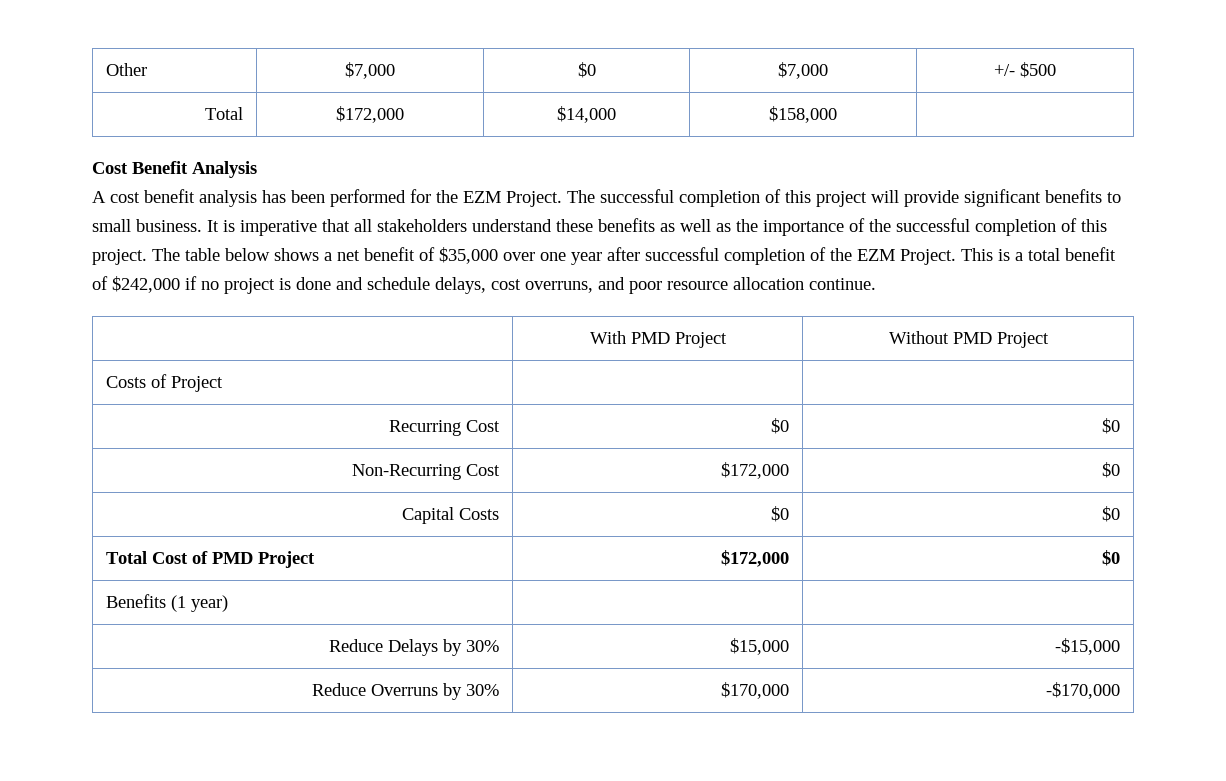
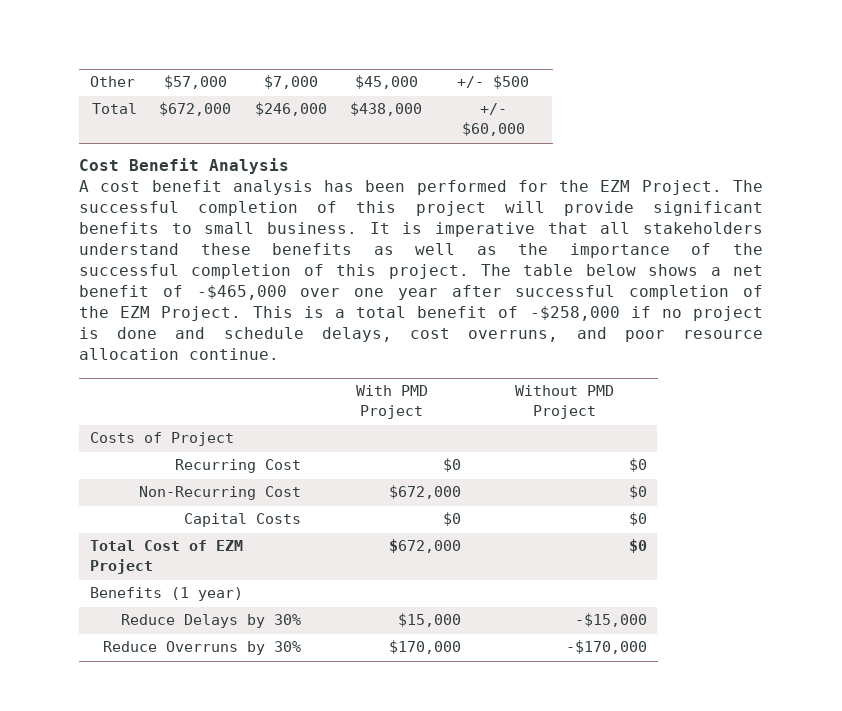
- Other | $7,000 | $0 | $7,000 | +/- $500
+ Other | $57,000 | $7,000 | $45,000 | +/- $500
- Total | $172,000 | $14,000 | $158,000 |
+ Total | $672,000 | $246,000 | $438,000 | +/- $60,000
- The table below shows a net benefit of $35,000 over one year after successful completion of the EZM Project.
+ The table below shows a net benefit of -$465,000 over one year after successful completion of the EZM Project.
- This is a total benefit of $242,000 if no project is done and schedule delays, cost overruns, and poor resource allocation continue.
+ This is a total benefit of -$258,000 if no project is done and schedule delays, cost overruns, and poor resource allocation continue.
- Non-Recurring Cost | $172,000 | $0
+ Non-Recurring Cost | $672,000 | $0
- Total Cost of PMD Project | $172,000 | $0
+ Total Cost of EZM Project | $672,000 | $0

